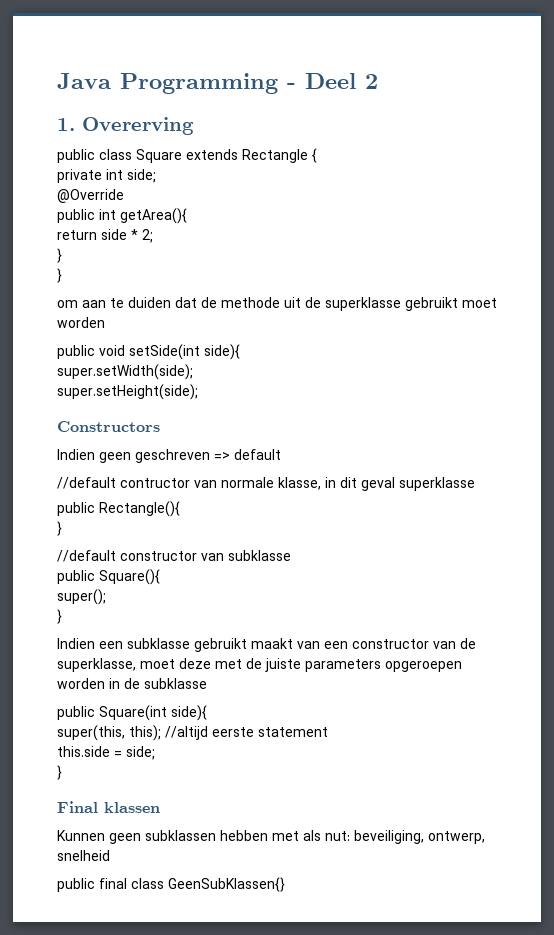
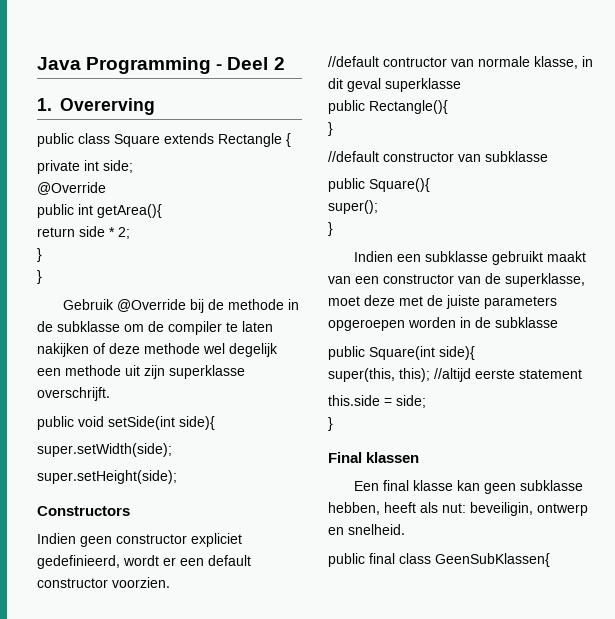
- om aan te duiden dat de methode uit de superklasse gebruikt moet worden
+ Gebruik @Override bij de methode in de subklasse om de compiler te laten nakijken of deze methode wel degelijk een methode uit zijn superklasse overschrijft.
- Indien geen geschreven => default
+ Indien geen constructor expliciet gedefinieerd, wordt er een default constructor voorzien.
- Kunnen geen subklassen hebben met als nut: beveiliging, ontwerp, snelheid
+ Een final klasse kan geen subklasse hebben, heeft als nut: beveiligin, ontwerp en snelheid.
- public final class GeenSubKlassen{}
+ public final class GeenSubKlassen{

